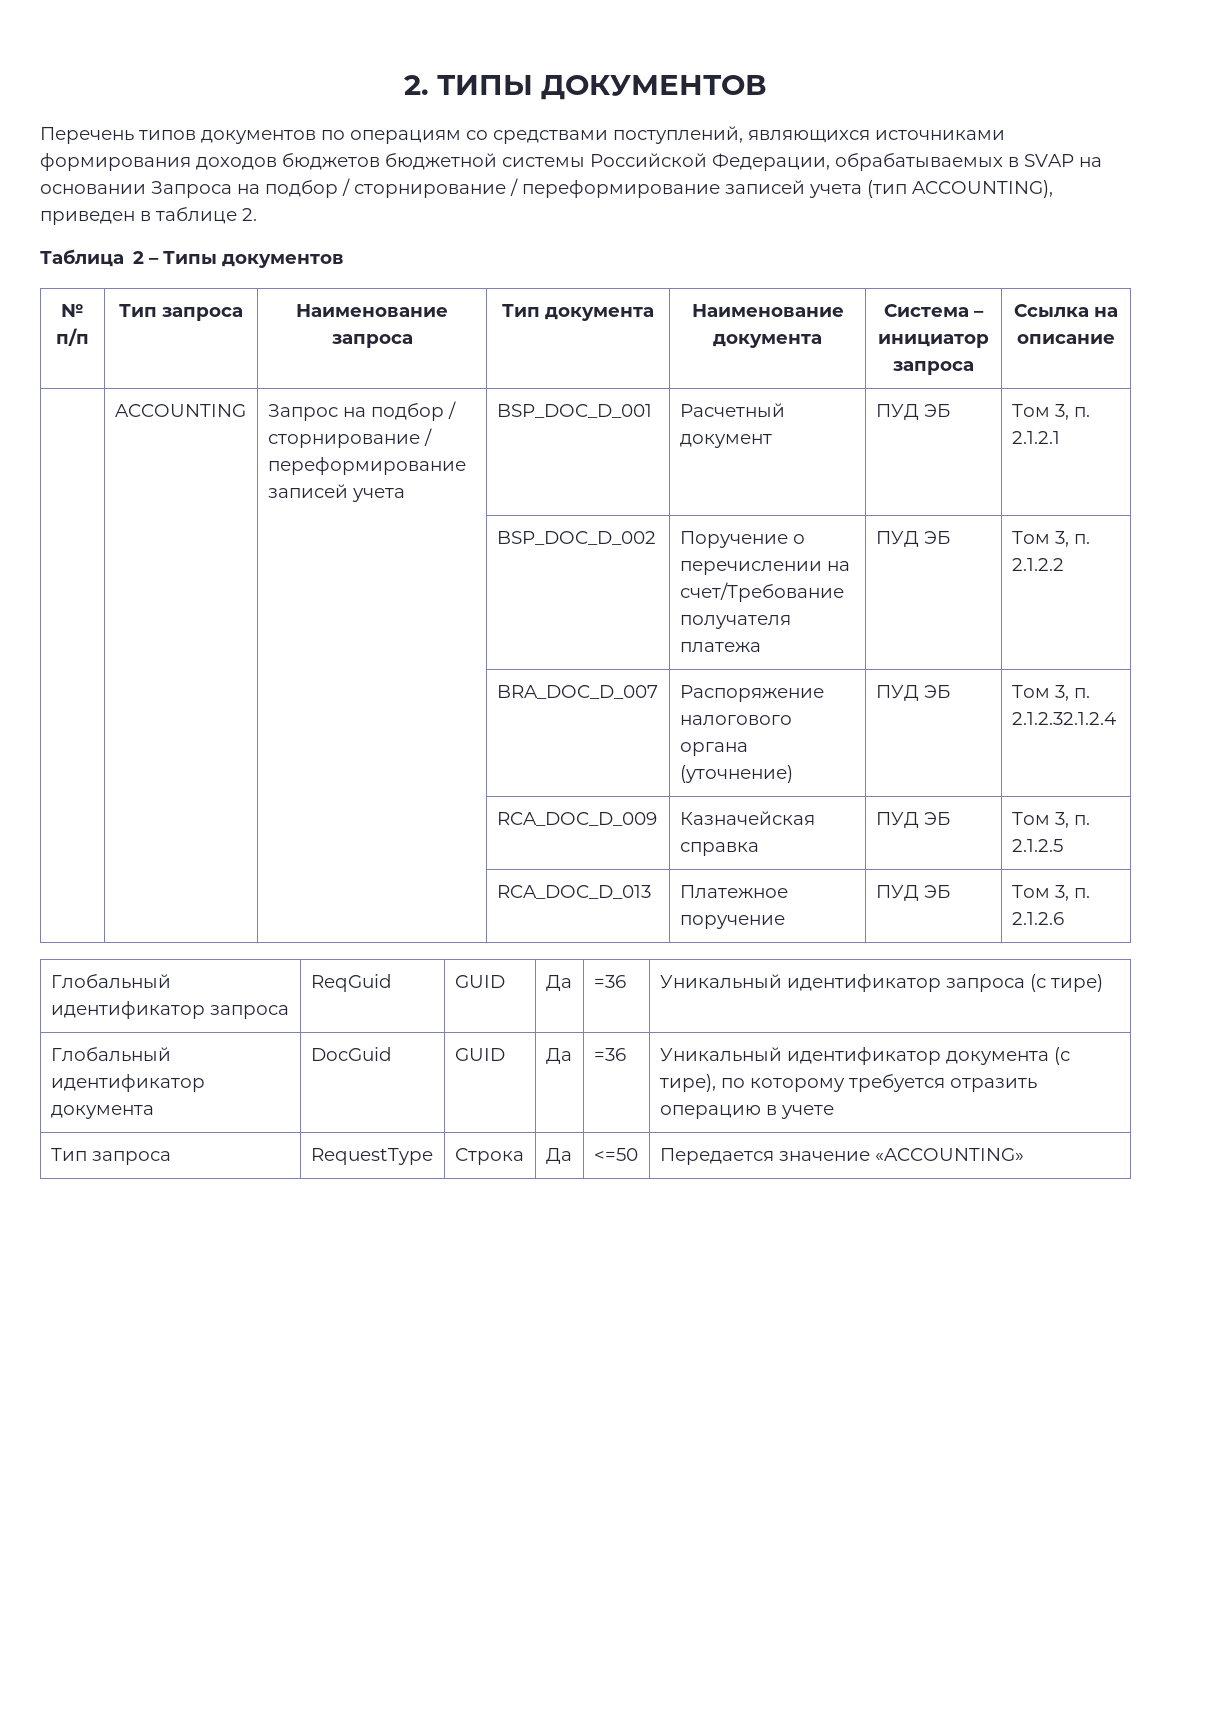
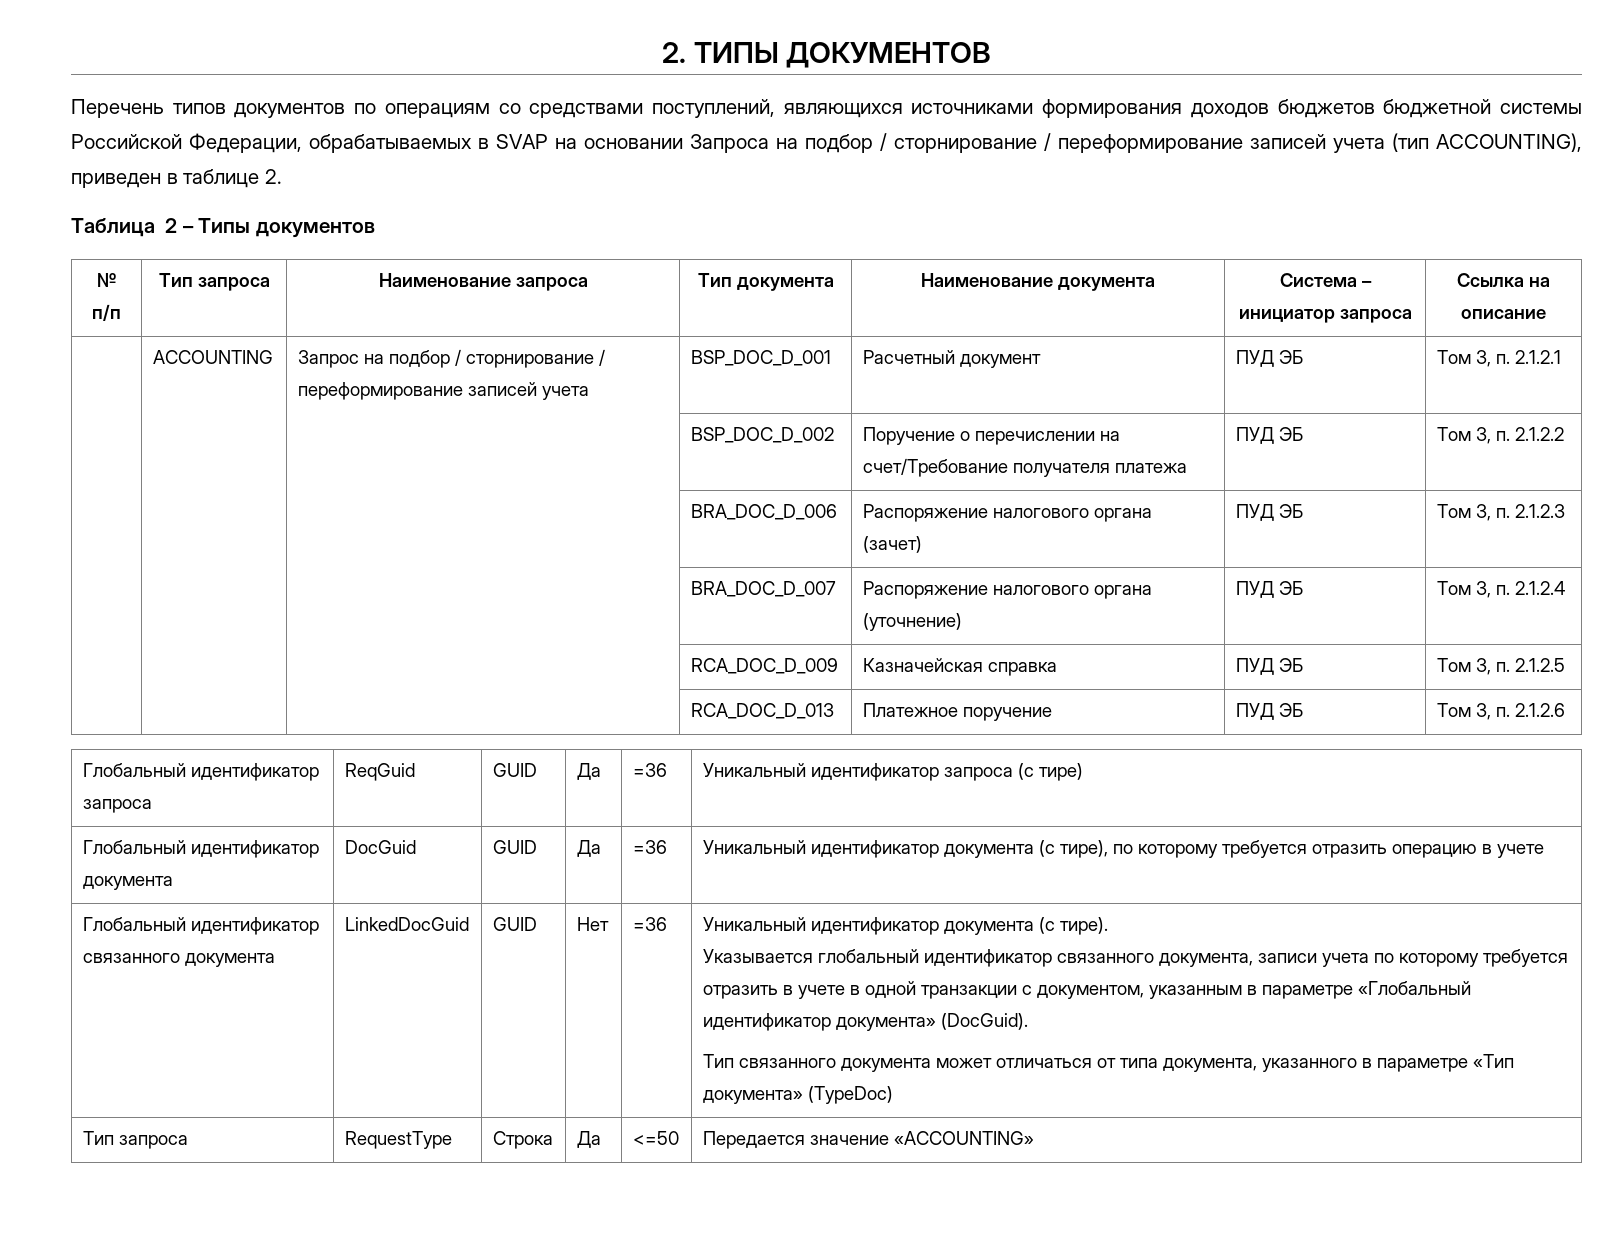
+ | | | BRA_DOC_D_006 | Распоряжение налогового органа (зачет) | ПУД ЭБ | Том 3, п. 2.1.2.3
- | | | BRA_DOC_D_007 | Распоряжение налогового органа (уточнение) | ПУД ЭБ | Том 3, п. 2.1.2.32.1.2.4
+ | | | BRA_DOC_D_007 | Распоряжение налогового органа (уточнение) | ПУД ЭБ | Том 3, п. 2.1.2.4
+ Глобальный идентификатор связанного документа | LinkedDocGuid | GUID | Нет | =36 | Уникальный идентификатор документа (с тире).
+ Указывается глобальный идентификатор связанного документа, записи учета по которому требуется отразить в учете в одной транзакции с документом, указанным в параметре «Глобальный идентификатор документа» (DocGuid).
+ Тип связанного документа может отличаться от типа документа, указанного в параметре «Тип документа» (TypeDoc)

